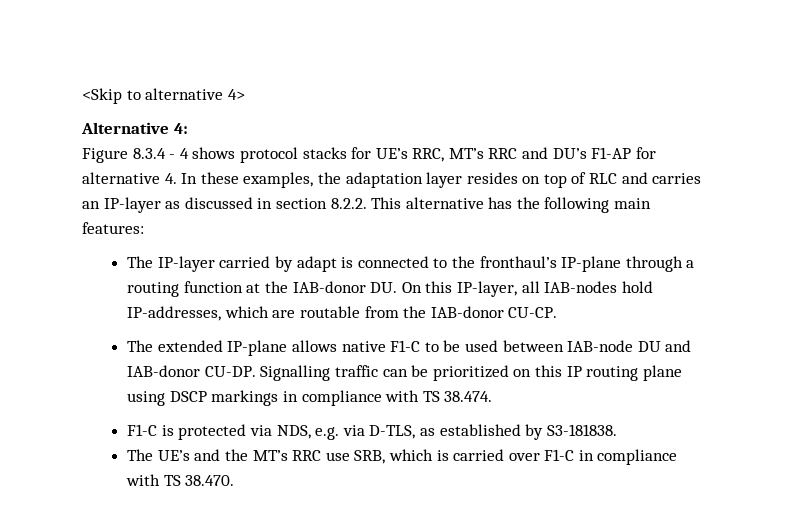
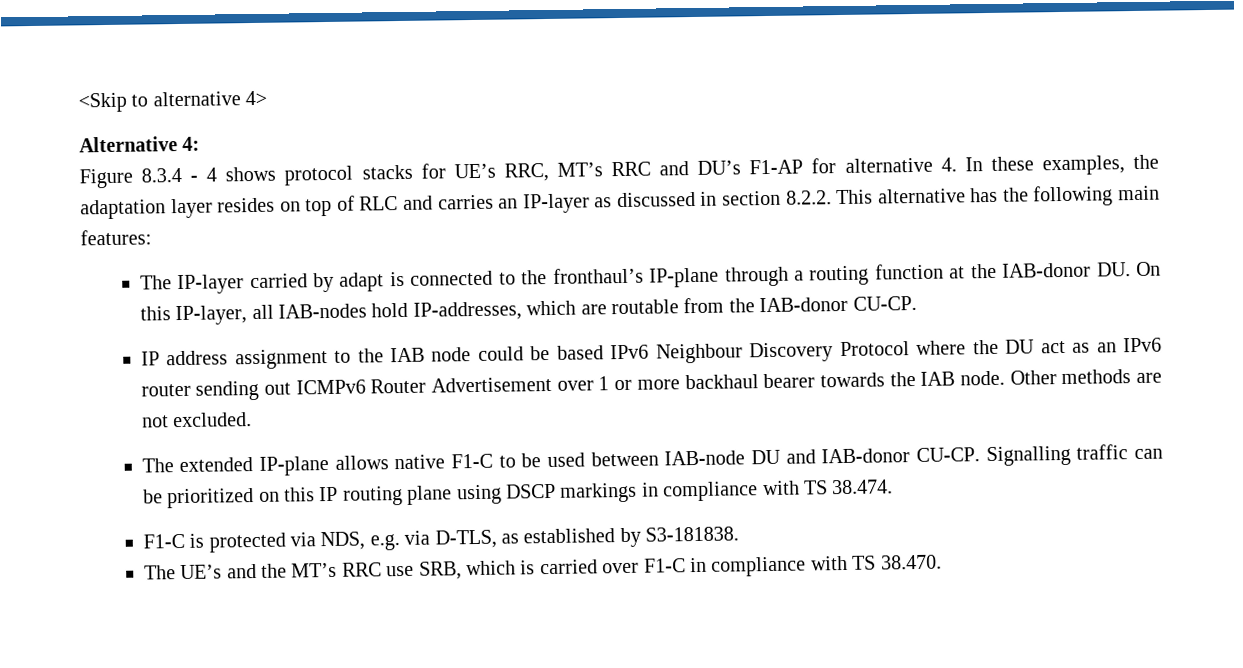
+ IP address assignment to the IAB node could be based IPv6 Neighbour Discovery Protocol where the DU act as an IPv6 router sending out ICMPv6 Router Advertisement over 1 or more backhaul bearer towards the IAB node. Other methods are not excluded.
- The extended IP-plane allows native F1-C to be used between IAB-node DU and IAB-donor CU-DP.
+ The extended IP-plane allows native F1-C to be used between IAB-node DU and IAB-donor CU-CP.

